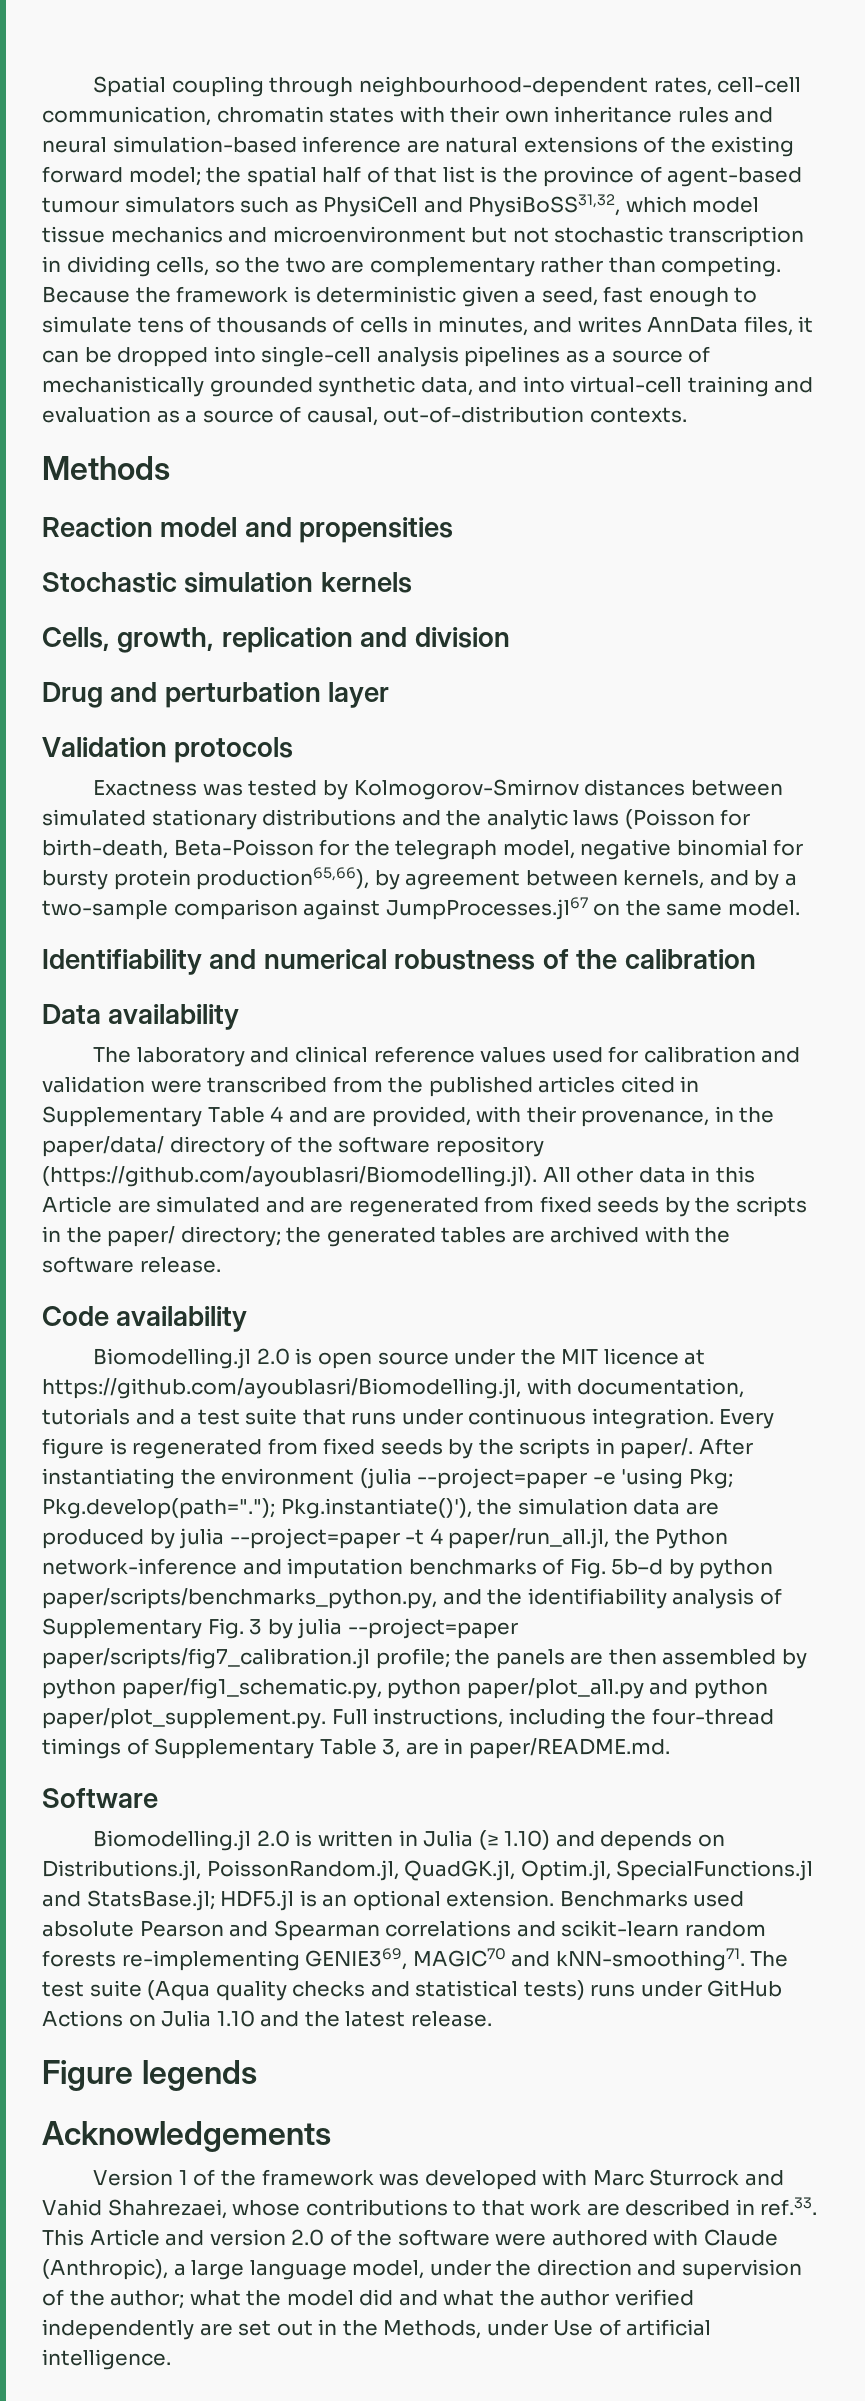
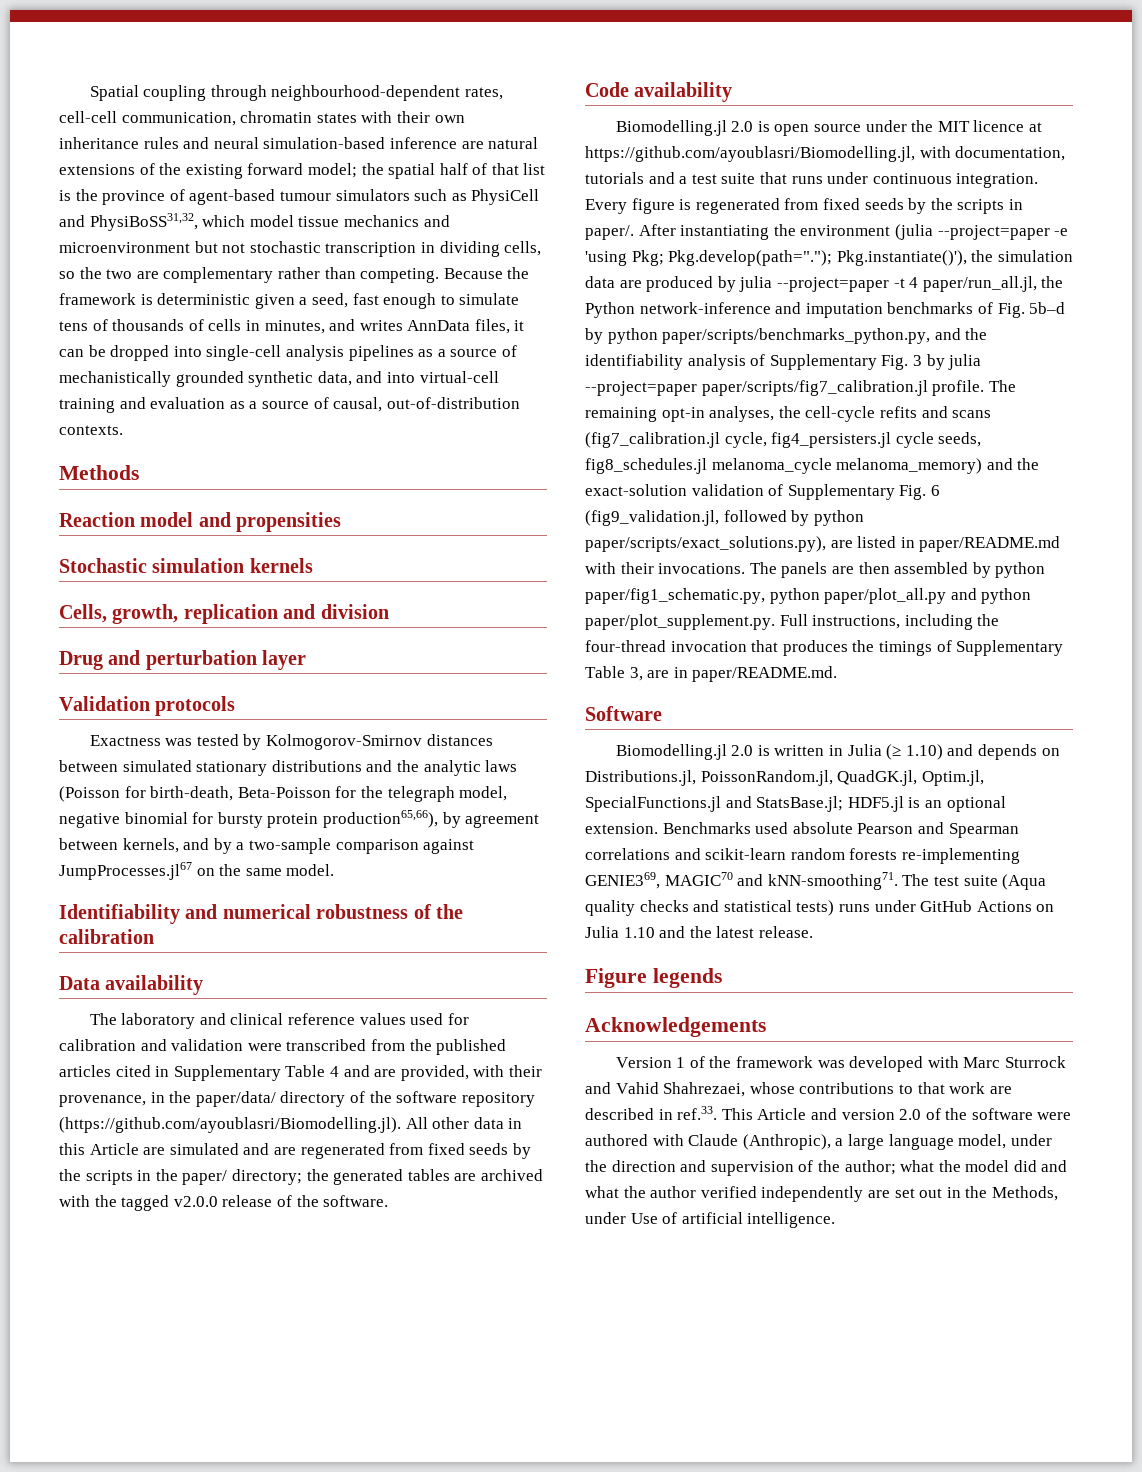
- the generated tables are archived with the software release.
+ the generated tables are archived with the tagged v2.0.0 release of the software.
- Pkg.instantiate()'), the simulation data are produced by julia --project=paper -t 4 paper/run_all.jl, the Python network-inference and imputation benchmarks of Fig. 5b–d by python paper/scripts/benchmarks_python.py, and the identifiability analysis of Supplementary Fig. 3 by julia --project=paper paper/scripts/fig7_calibration.jl profile; the panels are then assembled by python paper/fig1_schematic.py, python paper/plot_all.py and python paper/plot_supplement.py. Full instructions, including the four-thread timings of Supplementary Table 3, are in paper/README.md.
+ Pkg.instantiate()'), the simulation data are produced by julia --project=paper -t 4 paper/run_all.jl, the Python network-inference and imputation benchmarks of Fig. 5b–d by python paper/scripts/benchmarks_python.py, and the identifiability analysis of Supplementary Fig. 3 by julia --project=paper paper/scripts/fig7_calibration.jl profile. The remaining opt-in analyses, the cell-cycle refits and scans (fig7_calibration.jl cycle, fig4_persisters.jl cycle seeds, fig8_schedules.jl melanoma_cycle melanoma_memory) and the exact-solution validation of Supplementary Fig. 6 (fig9_validation.jl, followed by python paper/scripts/exact_solutions.py), are listed in paper/README.md with their invocations. The panels are then assembled by python paper/fig1_schematic.py, python paper/plot_all.py and python paper/plot_supplement.py. Full instructions, including the four-thread invocation that produces the timings of Supplementary Table 3, are in paper/README.md.

